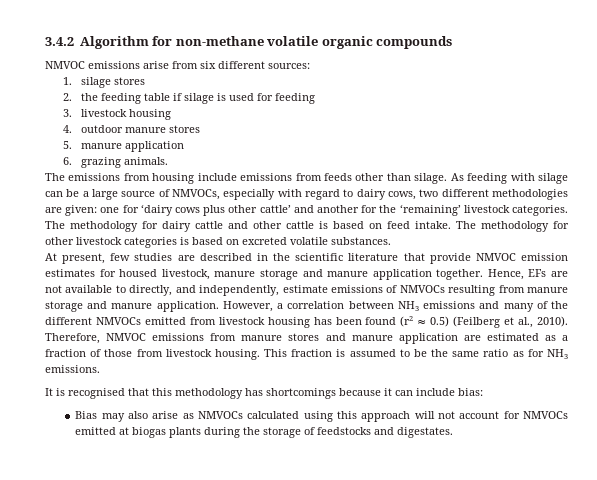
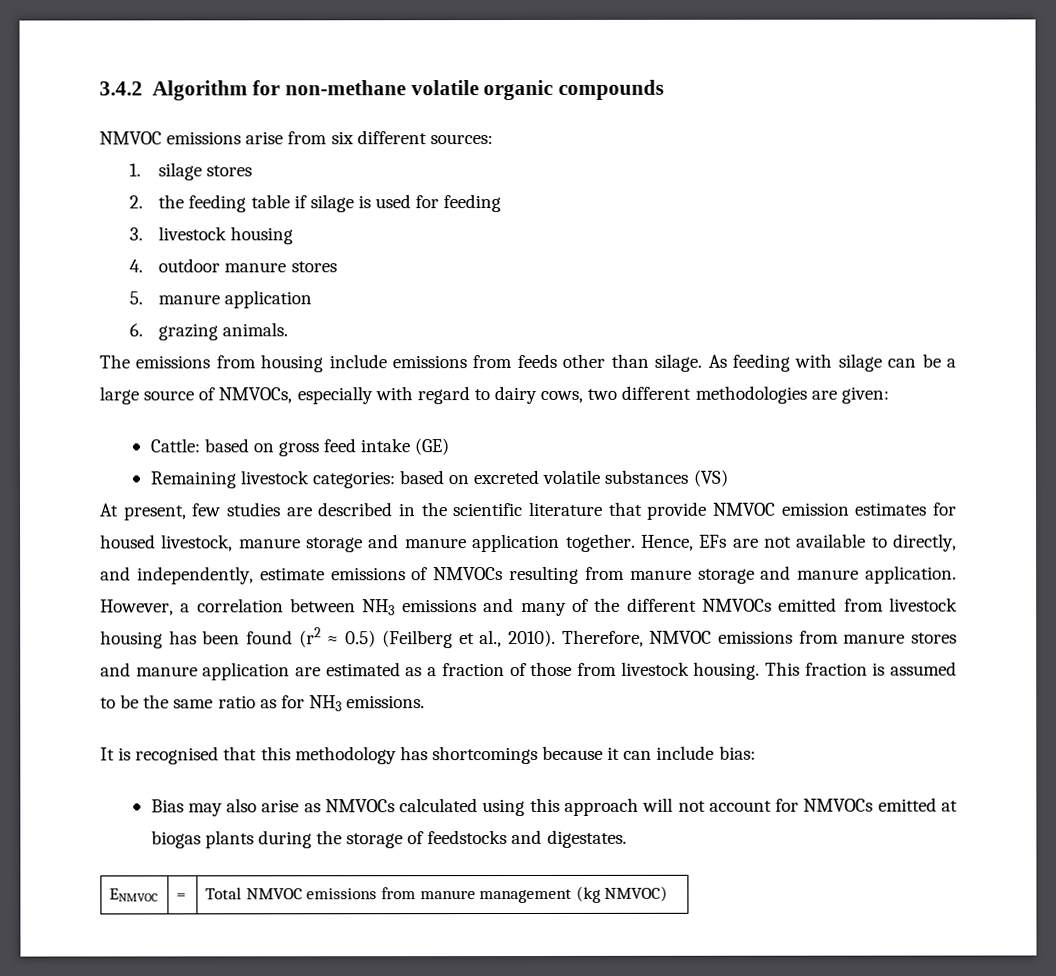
- As feeding with silage can be a large source of NMVOCs, especially with regard to dairy cows, two different methodologies are given: one for ‘dairy cows plus other cattle’ and another for the ‘remaining’ livestock categories. The methodology for dairy cattle and other cattle is based on feed intake. The methodology for other livestock categories is based on excreted volatile substances.
+ As feeding with silage can be a large source of NMVOCs, especially with regard to dairy cows, two different methodologies are given:
+ Cattle: based on gross feed intake (GE)
+ Remaining livestock categories: based on excreted volatile substances (VS)
+ ENMVOC | = | Total NMVOC emissions from manure management (kg NMVOC)

